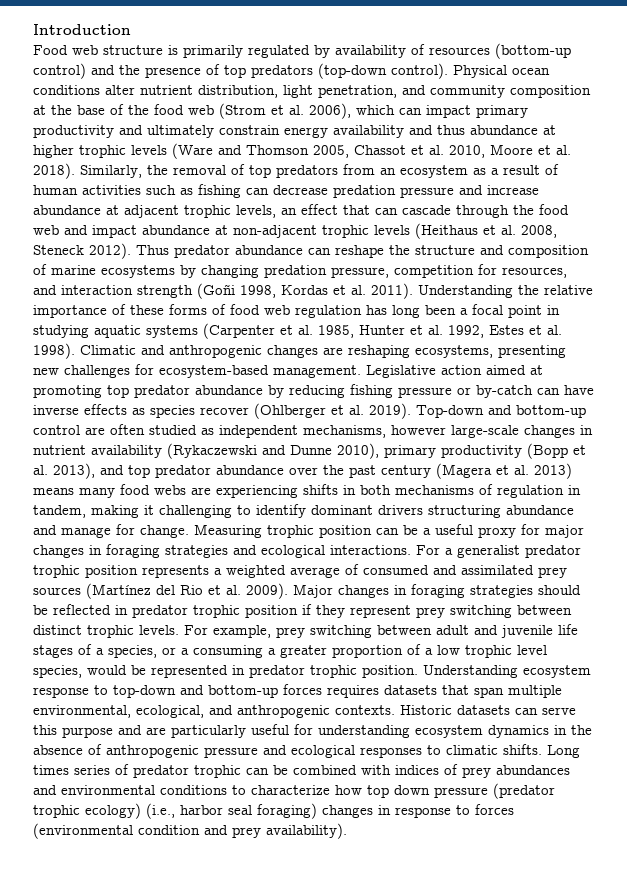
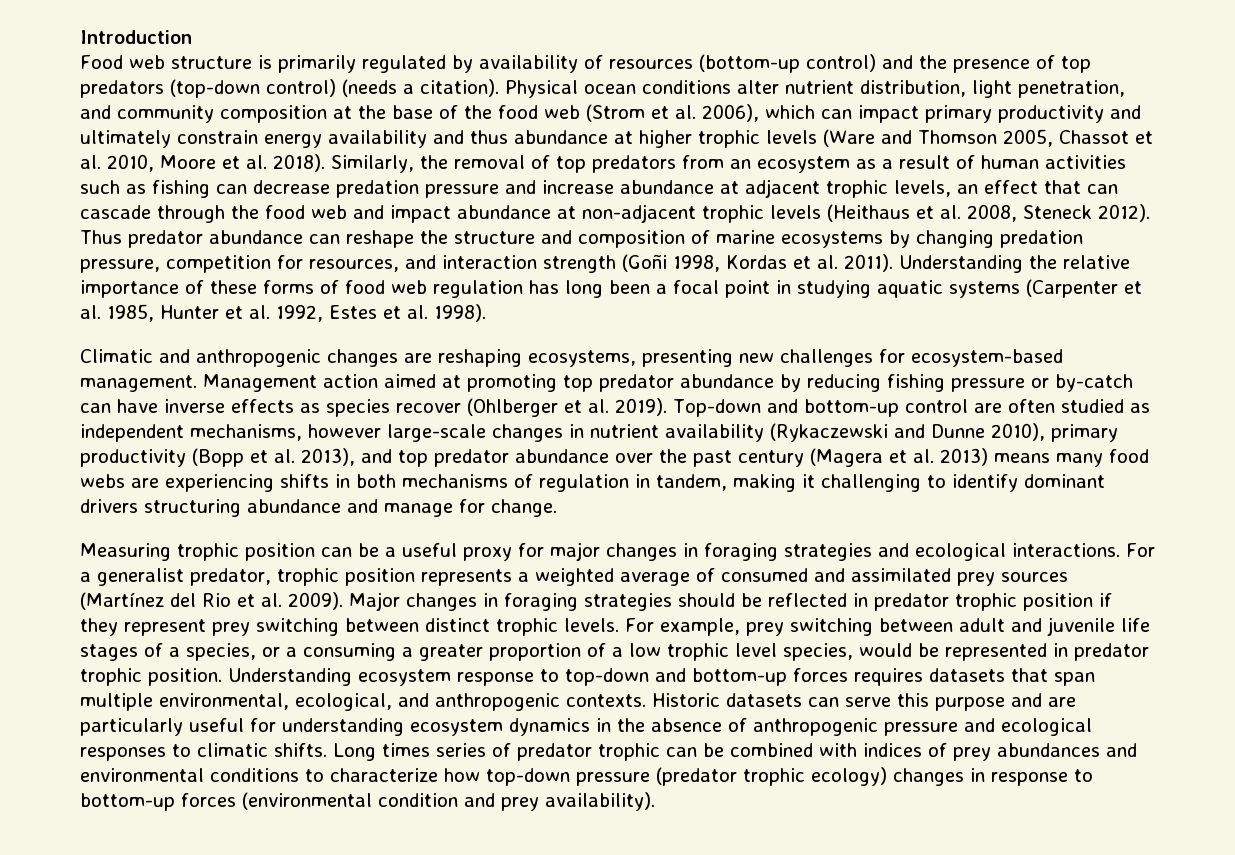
- Food web structure is primarily regulated by availability of resources (bottom-up control) and the presence of top predators (top-down control).
+ Food web structure is primarily regulated by availability of resources (bottom-up control) and the presence of top predators (top-down control) (needs a citation).
- Understanding the relative importance of these forms of food web regulation has long been a focal point in studying aquatic systems (Carpenter et al. 1985, Hunter et al. 1992, Estes et al. 1998). Climatic and anthropogenic changes are reshaping ecosystems, presenting new challenges for ecosystem-based management.
+ Understanding the relative importance of these forms of food web regulation has long been a focal point in studying aquatic systems (Carpenter et al. 1985, Hunter et al. 1992, Estes et al. 1998).
+ Climatic and anthropogenic changes are reshaping ecosystems, presenting new challenges for ecosystem-based management.
- Legislative action aimed at promoting top predator abundance by reducing fishing pressure or by-catch can have inverse effects as species recover (Ohlberger et al. 2019).
+ Management action aimed at promoting top predator abundance by reducing fishing pressure or by-catch can have inverse effects as species recover (Ohlberger et al. 2019).
- Top-down and bottom-up control are often studied as independent mechanisms, however large-scale changes in nutrient availability (Rykaczewski and Dunne 2010), primary productivity (Bopp et al. 2013), and top predator abundance over the past century (Magera et al. 2013) means many food webs are experiencing shifts in both mechanisms of regulation in tandem, making it challenging to identify dominant drivers structuring abundance and manage for change. Measuring trophic position can be a useful proxy for major changes in foraging strategies and ecological interactions.
+ Top-down and bottom-up control are often studied as independent mechanisms, however large-scale changes in nutrient availability (Rykaczewski and Dunne 2010), primary productivity (Bopp et al. 2013), and top predator abundance over the past century (Magera et al. 2013) means many food webs are experiencing shifts in both mechanisms of regulation in tandem, making it challenging to identify dominant drivers structuring abundance and manage for change.
+ Measuring trophic position can be a useful proxy for major changes in foraging strategies and ecological interactions.
- For a generalist predator trophic position represents a weighted average of consumed and assimilated prey sources (Martínez del Rio et al. 2009).
+ For a generalist predator, trophic position represents a weighted average of consumed and assimilated prey sources (Martínez del Rio et al. 2009).
- Long times series of predator trophic can be combined with indices of prey abundances and environmental conditions to characterize how top down pressure (predator trophic ecology) (i.e., harbor seal foraging) changes in response to forces (environmental condition and prey availability).
+ Long times series of predator trophic can be combined with indices of prey abundances and environmental conditions to characterize how top-down pressure (predator trophic ecology) changes in response to bottom-up forces (environmental condition and prey availability).

